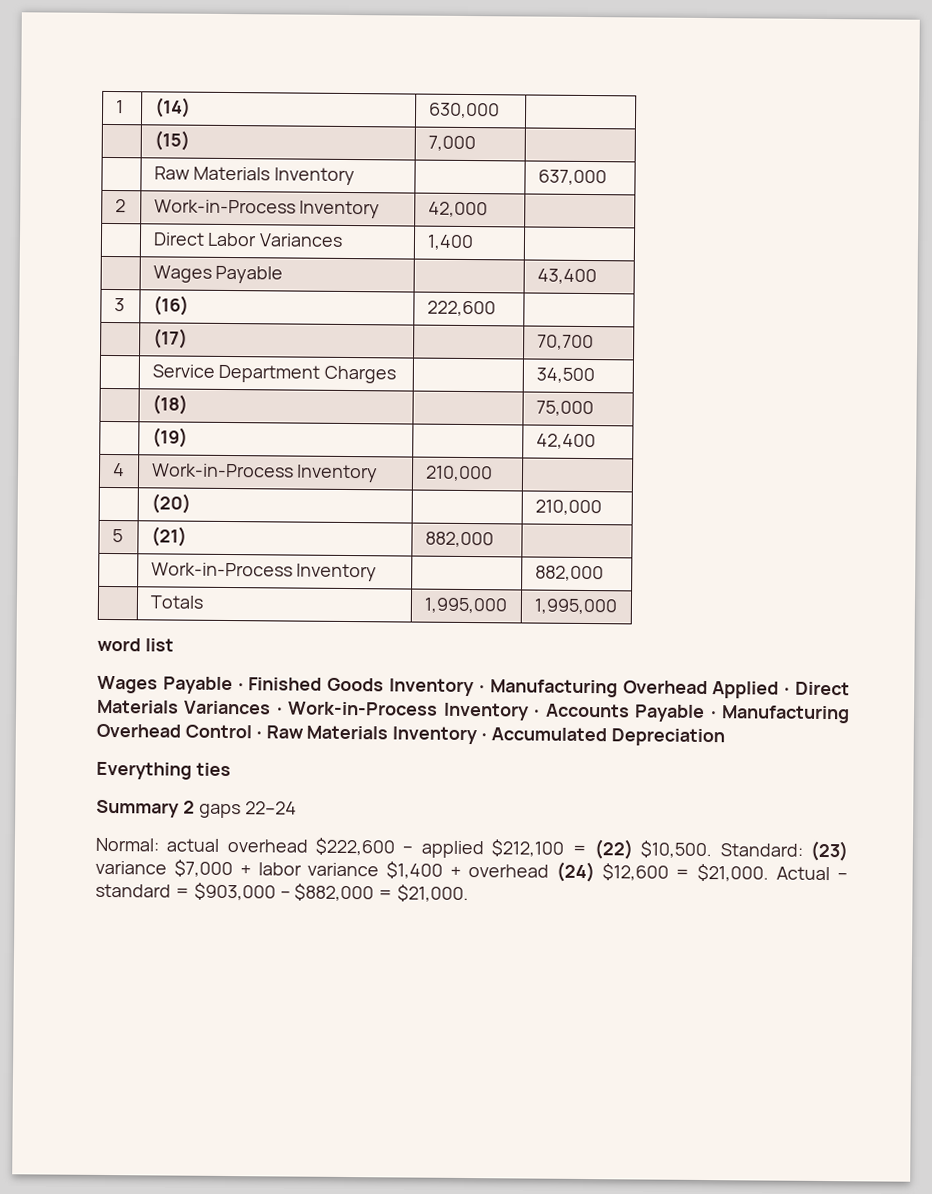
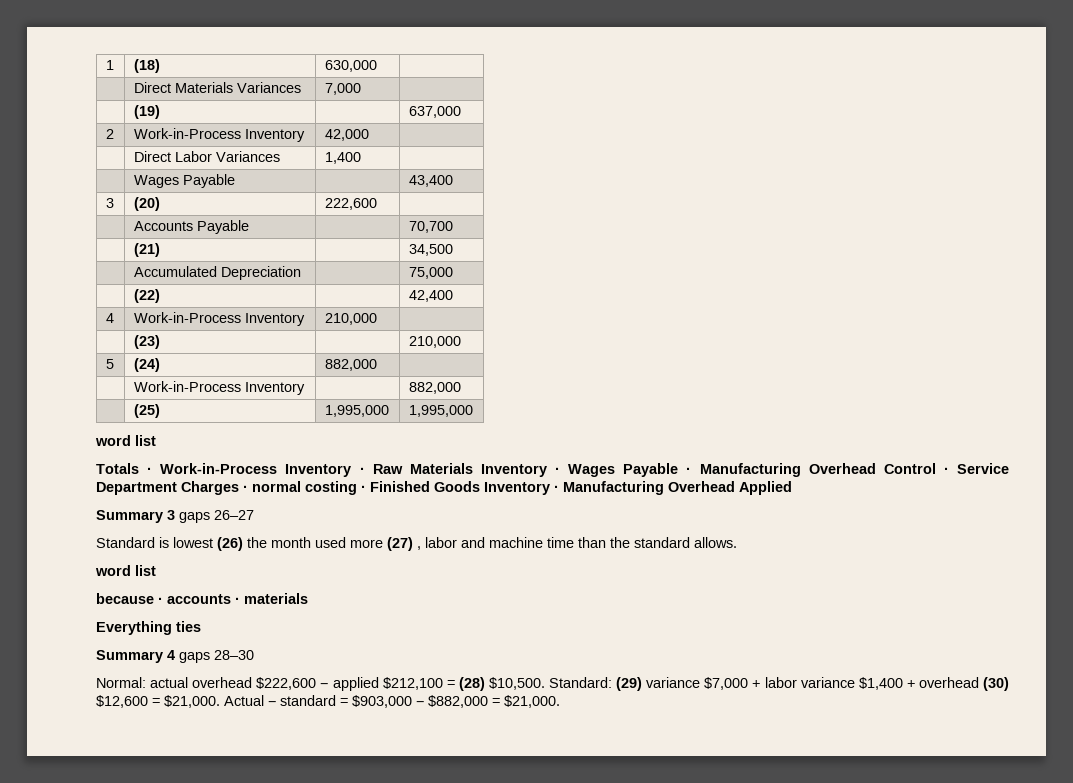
- 1 | (14) | 630,000 |
+ 1 | (18) | 630,000 |
- | (15) | 7,000 |
- | Raw Materials Inventory | | 637,000
+ | Direct Materials Variances | 7,000 |
+ | (19) | | 637,000
- 3 | (16) | 222,600 |
+ 3 | (20) | 222,600 |
- | (17) | | 70,700
+ | Accounts Payable | | 70,700
- | Service Department Charges | | 34,500
+ | (21) | | 34,500
- | (18) | | 75,000
+ | Accumulated Depreciation | | 75,000
- | (19) | | 42,400
+ | (22) | | 42,400
- | (20) | | 210,000
+ | (23) | | 210,000
- 5 | (21) | 882,000 |
+ 5 | (24) | 882,000 |
- | Totals | 1,995,000 | 1,995,000
+ | (25) | 1,995,000 | 1,995,000
- Wages Payable · Finished Goods Inventory · Manufacturing Overhead Applied · Direct Materials Variances · Work-in-Process Inventory · Accounts Payable · Manufacturing Overhead Control · Raw Materials Inventory · Accumulated Depreciation
+ Totals · Work-in-Process Inventory · Raw Materials Inventory · Wages Payable · Manufacturing Overhead Control · Service Department Charges · normal costing · Finished Goods Inventory · Manufacturing Overhead Applied
+ Summary 3 gaps 26–27
+ Standard is lowest (26) the month used more (27) , labor and machine time than the standard allows.
+ word list
+ because · accounts · materials
- Summary 2 gaps 22–24
+ Summary 4 gaps 28–30
- Normal: actual overhead $222,600 − applied $212,100 = (22) $10,500.
+ Normal: actual overhead $222,600 − applied $212,100 = (28) $10,500.
- Standard: (23) variance $7,000 + labor variance $1,400 + overhead (24) $12,600 = $21,000.
+ Standard: (29) variance $7,000 + labor variance $1,400 + overhead (30) $12,600 = $21,000.

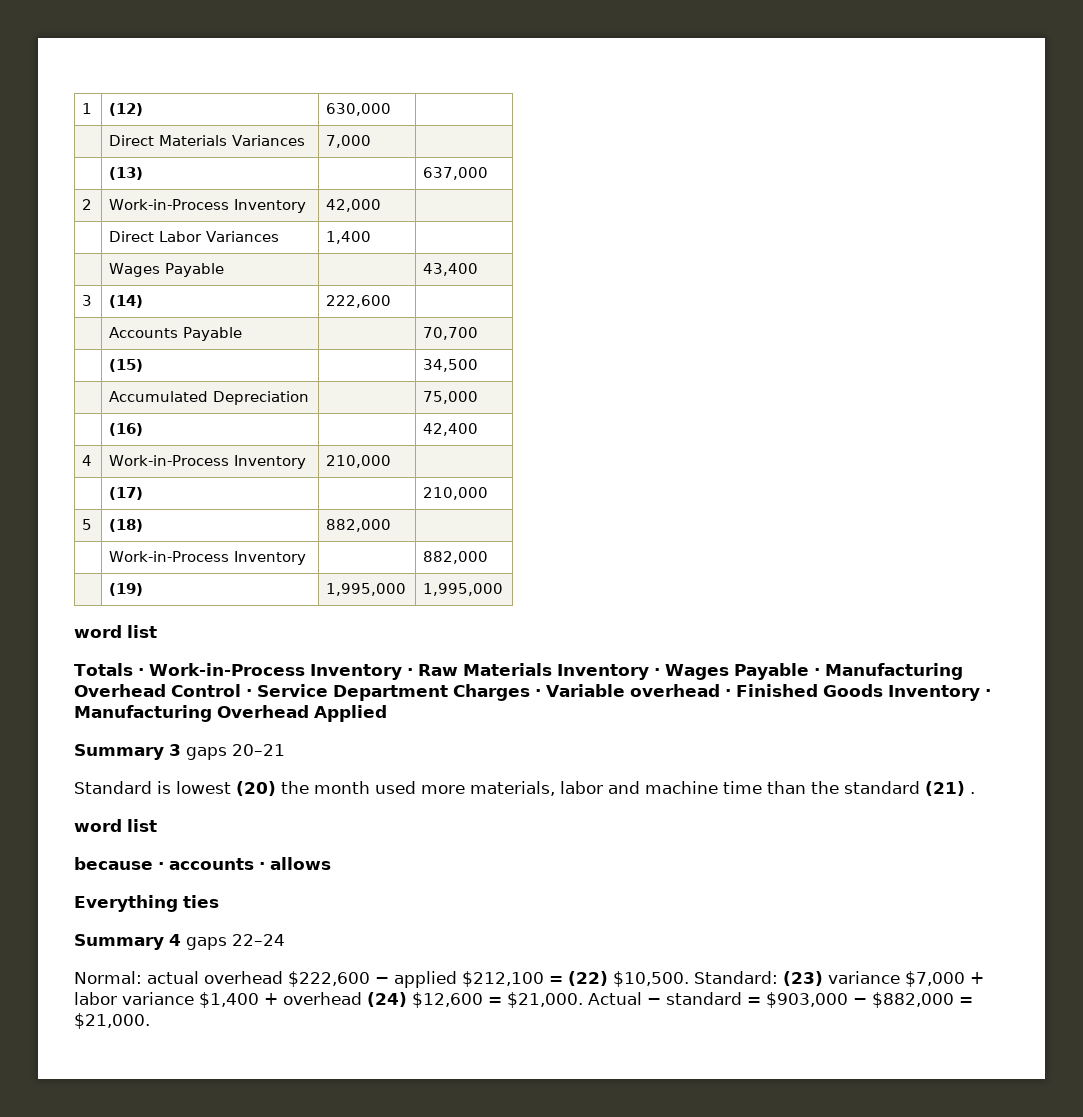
- 1 | (18) | 630,000 |
+ 1 | (12) | 630,000 |
- | (19) | | 637,000
+ | (13) | | 637,000
- 3 | (20) | 222,600 |
+ 3 | (14) | 222,600 |
- | (21) | | 34,500
+ | (15) | | 34,500
- | (22) | | 42,400
+ | (16) | | 42,400
- | (23) | | 210,000
+ | (17) | | 210,000
- 5 | (24) | 882,000 |
+ 5 | (18) | 882,000 |
- | (25) | 1,995,000 | 1,995,000
+ | (19) | 1,995,000 | 1,995,000
- Totals · Work-in-Process Inventory · Raw Materials Inventory · Wages Payable · Manufacturing Overhead Control · Service Department Charges · normal costing · Finished Goods Inventory · Manufacturing Overhead Applied
+ Totals · Work-in-Process Inventory · Raw Materials Inventory · Wages Payable · Manufacturing Overhead Control · Service Department Charges · Variable overhead · Finished Goods Inventory · Manufacturing Overhead Applied
- Summary 3 gaps 26–27
+ Summary 3 gaps 20–21
- Standard is lowest (26) the month used more (27) , labor and machine time than the standard allows.
+ Standard is lowest (20) the month used more materials, labor and machine time than the standard (21) .
- because · accounts · materials
+ because · accounts · allows
- Summary 4 gaps 28–30
+ Summary 4 gaps 22–24
- Normal: actual overhead $222,600 − applied $212,100 = (28) $10,500.
+ Normal: actual overhead $222,600 − applied $212,100 = (22) $10,500.
- Standard: (29) variance $7,000 + labor variance $1,400 + overhead (30) $12,600 = $21,000.
+ Standard: (23) variance $7,000 + labor variance $1,400 + overhead (24) $12,600 = $21,000.

